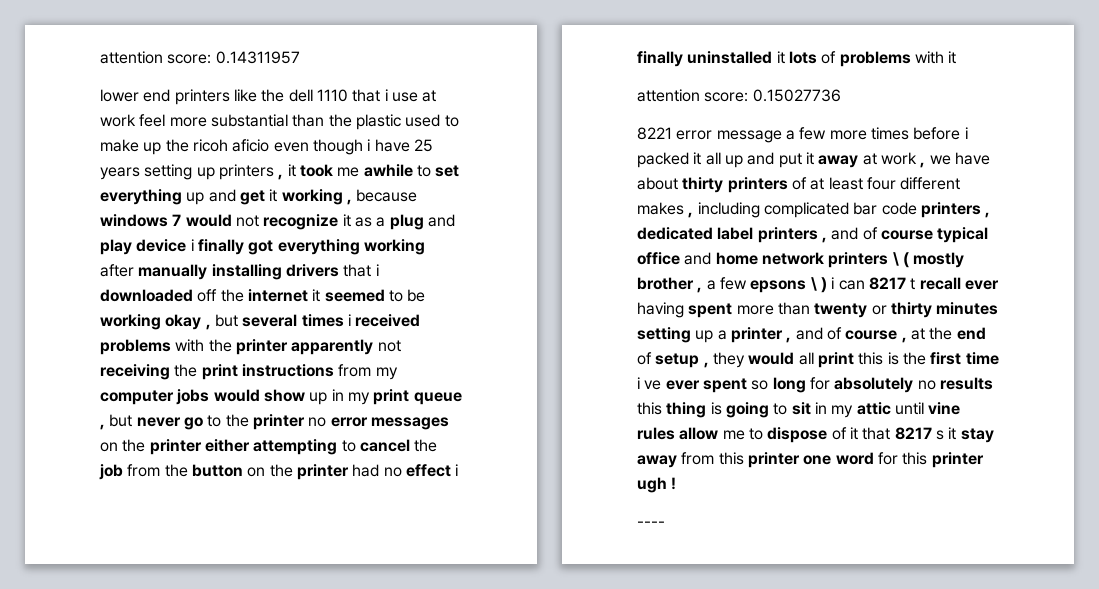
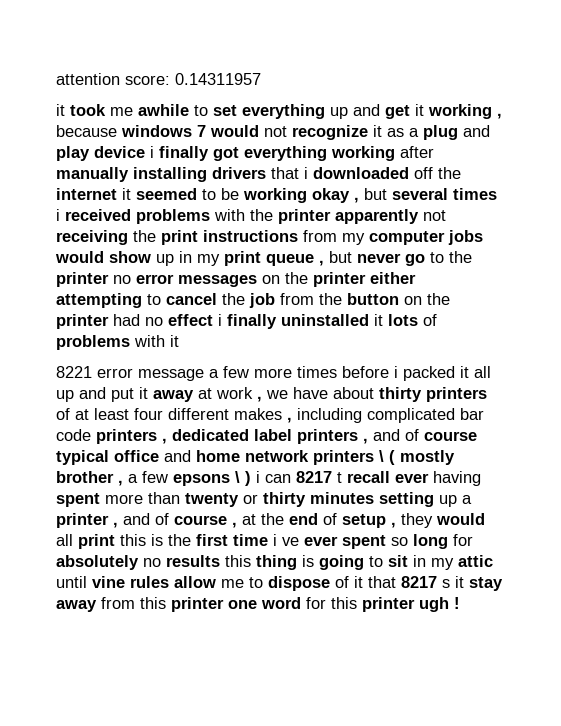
- lower end printers like the dell 1110 that i use at work feel more substantial than the plastic used to make up the ricoh aficio even though i have 25 years setting up printers , it took me awhile to set everything up and get it working , because windows 7 would not recognize it as a plug and play device i finally got everything working after manually installing drivers that i downloaded off the internet it seemed to be working okay , but several times i received problems with the printer apparently not receiving the print instructions from my computer jobs would show up in my print queue , but never go to the printer no error messages on the printer either attempting to cancel the job from the button on the printer had no effect i finally uninstalled it lots of problems with it
+ it took me awhile to set everything up and get it working , because windows 7 would not recognize it as a plug and play device i finally got everything working after manually installing drivers that i downloaded off the internet it seemed to be working okay , but several times i received problems with the printer apparently not receiving the print instructions from my computer jobs would show up in my print queue , but never go to the printer no error messages on the printer either attempting to cancel the job from the button on the printer had no effect i finally uninstalled it lots of problems with it
- attention score: 0.15027736
- ----

